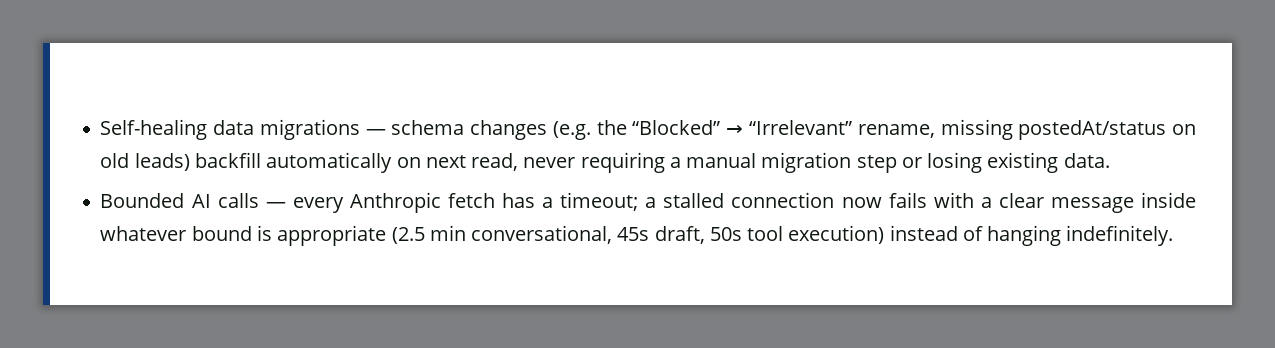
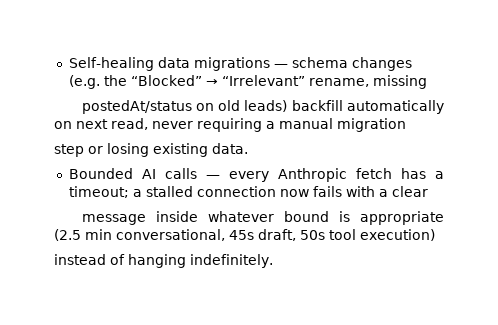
- Self-healing data migrations — schema changes (e.g. the “Blocked” → “Irrelevant” rename, missing postedAt/status on old leads) backfill automatically on next read, never requiring a manual migration step or losing existing data.
+ Self-healing data migrations — schema changes (e.g. the “Blocked” → “Irrelevant” rename, missing
+ postedAt/status on old leads) backfill automatically on next read, never requiring a manual migration
+ step or losing existing data.
- Bounded AI calls — every Anthropic fetch has a timeout; a stalled connection now fails with a clear message inside whatever bound is appropriate (2.5 min conversational, 45s draft, 50s tool execution) instead of hanging indefinitely.
+ Bounded AI calls — every Anthropic fetch has a timeout; a stalled connection now fails with a clear
+ message inside whatever bound is appropriate (2.5 min conversational, 45s draft, 50s tool execution)
+ instead of hanging indefinitely.

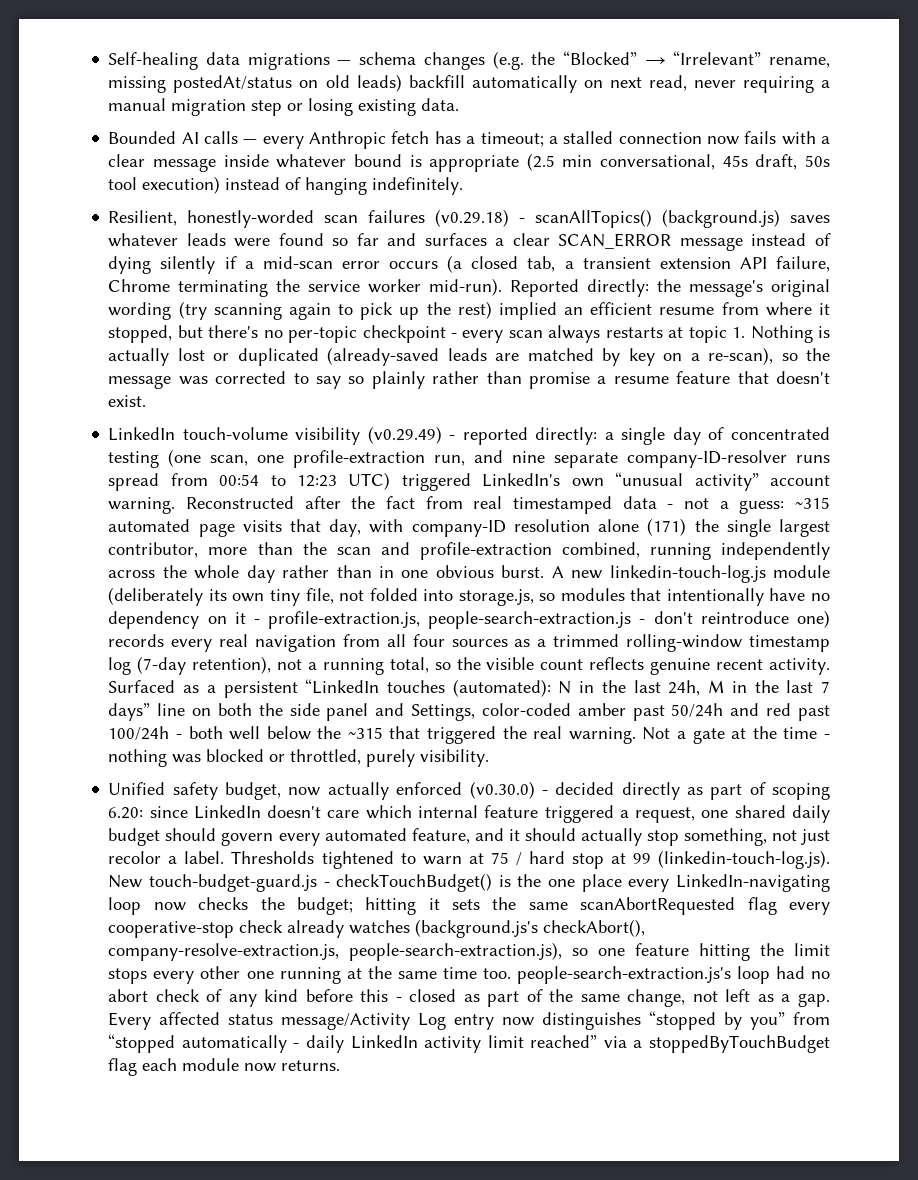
- Self-healing data migrations — schema changes (e.g. the “Blocked” → “Irrelevant” rename, missing
- postedAt/status on old leads) backfill automatically on next read, never requiring a manual migration
- step or losing existing data.
+ Self-healing data migrations — schema changes (e.g. the “Blocked” → “Irrelevant” rename, missing postedAt/status on old leads) backfill automatically on next read, never requiring a manual migration step or losing existing data.
- Bounded AI calls — every Anthropic fetch has a timeout; a stalled connection now fails with a clear
- message inside whatever bound is appropriate (2.5 min conversational, 45s draft, 50s tool execution)
- instead of hanging indefinitely.
+ Bounded AI calls — every Anthropic fetch has a timeout; a stalled connection now fails with a clear message inside whatever bound is appropriate (2.5 min conversational, 45s draft, 50s tool execution) instead of hanging indefinitely.
+ Resilient, honestly-worded scan failures (v0.29.18) - scanAllTopics() (background.js) saves whatever leads were found so far and surfaces a clear SCAN_ERROR message instead of dying silently if a mid-scan error occurs (a closed tab, a transient extension API failure, Chrome terminating the service worker mid-run). Reported directly: the message's original wording (try scanning again to pick up the rest) implied an efficient resume from where it stopped, but there's no per-topic checkpoint - every scan always restarts at topic 1. Nothing is actually lost or duplicated (already-saved leads are matched by key on a re-scan), so the message was corrected to say so plainly rather than promise a resume feature that doesn't exist.
+ LinkedIn touch-volume visibility (v0.29.49) - reported directly: a single day of concentrated testing (one scan, one profile-extraction run, and nine separate company-ID-resolver runs spread from 00:54 to 12:23 UTC) triggered LinkedIn's own “unusual activity” account warning. Reconstructed after the fact from real timestamped data - not a guess: ~315 automated page visits that day, with company-ID resolution alone (171) the single largest contributor, more than the scan and profile-extraction combined, running independently across the whole day rather than in one obvious burst. A new linkedin-touch-log.js module (deliberately its own tiny file, not folded into storage.js, so modules that intentionally have no dependency on it - profile-extraction.js, people-search-extraction.js - don't reintroduce one) records every real navigation from all four sources as a trimmed rolling-window timestamp log (7-day retention), not a running total, so the visible count reflects genuine recent activity. Surfaced as a persistent “LinkedIn touches (automated): N in the last 24h, M in the last 7 days” line on both the side panel and Settings, color-coded amber past 50/24h and red past 100/24h - both well below the ~315 that triggered the real warning. Not a gate at the time - nothing was blocked or throttled, purely visibility.
+ Unified safety budget, now actually enforced (v0.30.0) - decided directly as part of scoping 6.20: since LinkedIn doesn't care which internal feature triggered a request, one shared daily budget should govern every automated feature, and it should actually stop something, not just recolor a label. Thresholds tightened to warn at 75 / hard stop at 99 (linkedin-touch-log.js). New touch-budget-guard.js - checkTouchBudget() is the one place every LinkedIn-navigating loop now checks the budget; hitting it sets the same scanAbortRequested flag every cooperative-stop check already watches (background.js's checkAbort(), company-resolve-extraction.js, people-search-extraction.js), so one feature hitting the limit stops every other one running at the same time too. people-search-extraction.js's loop had no abort check of any kind before this - closed as part of the same change, not left as a gap. Every affected status message/Activity Log entry now distinguishes “stopped by you” from “stopped automatically - daily LinkedIn activity limit reached” via a stoppedByTouchBudget flag each module now returns.

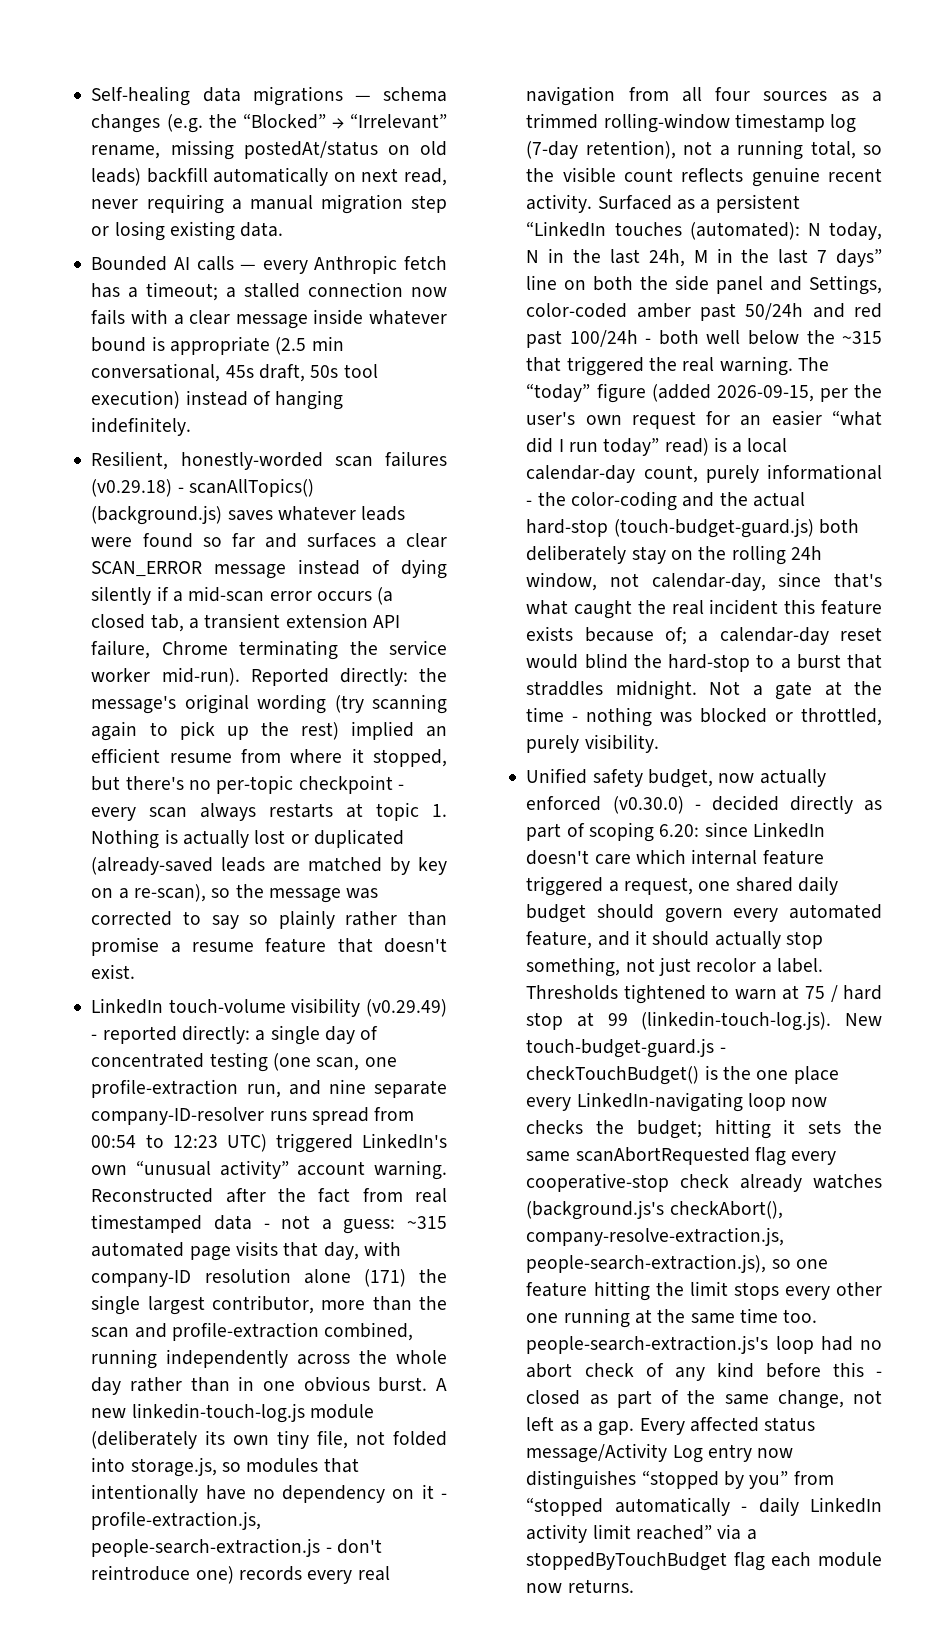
- Surfaced as a persistent “LinkedIn touches (automated): N in the last 24h, M in the last 7 days” line on both the side panel and Settings, color-coded amber past 50/24h and red past 100/24h - both well below the ~315 that triggered the real warning.
+ Surfaced as a persistent “LinkedIn touches (automated): N today, N in the last 24h, M in the last 7 days” line on both the side panel and Settings, color-coded amber past 50/24h and red past 100/24h - both well below the ~315 that triggered the real warning.
+ The “today” figure (added 2026-09-15, per the user's own request for an easier “what did I run today” read) is a local calendar-day count, purely informational - the color-coding and the actual hard-stop (touch-budget-guard.js) both deliberately stay on the rolling 24h window, not calendar-day, since that's what caught the real incident this feature exists because of; a calendar-day reset would blind the hard-stop to a burst that straddles midnight.

